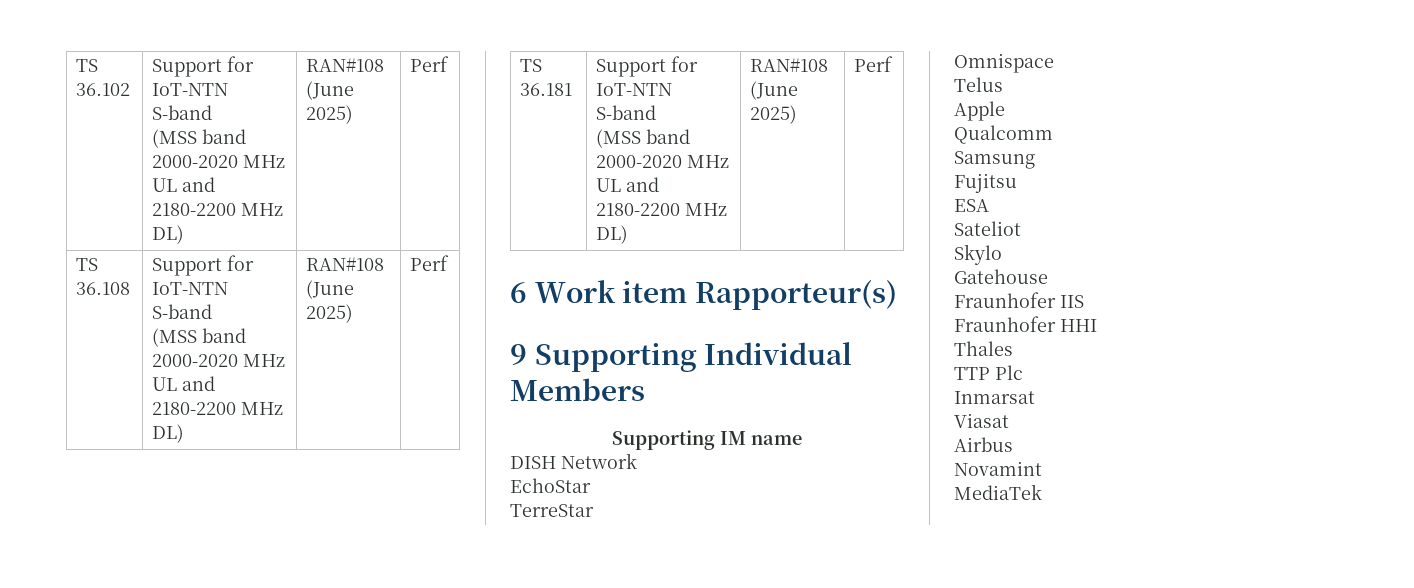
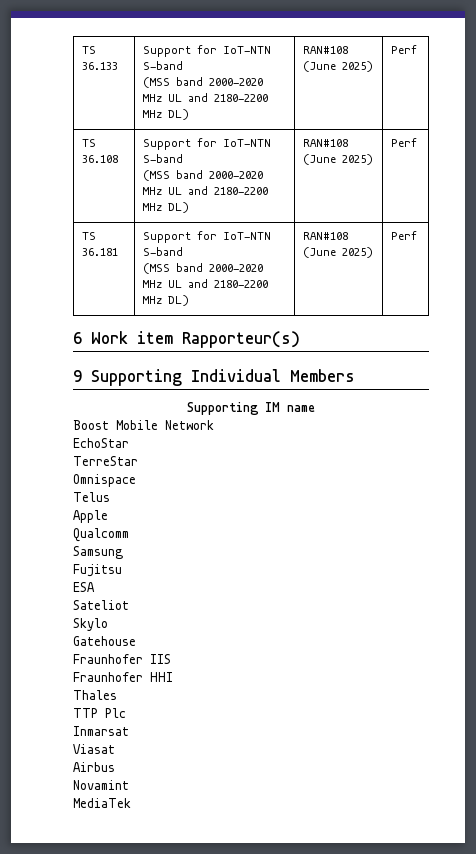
- TS 36.102 | Support for IoT-NTN S-band
+ TS 36.133 | Support for IoT-NTN S-band
- DISH Network
+ Boost Mobile Network

